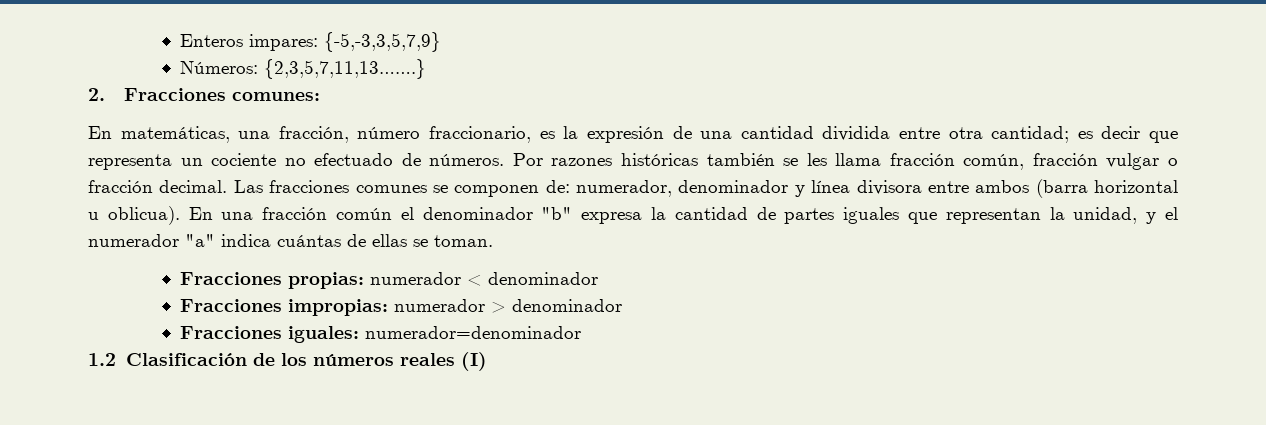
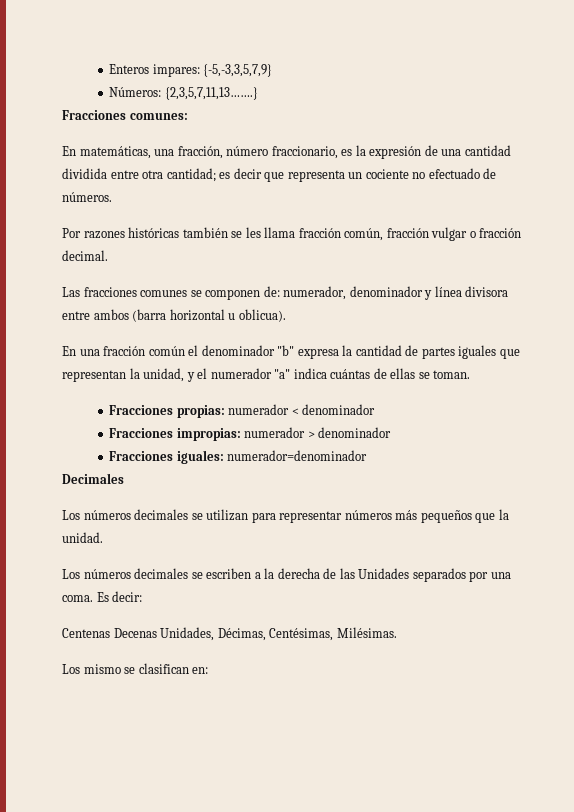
- 2. Fracciones comunes:
+ Fracciones comunes:
- es decir que representa un cociente no efectuado de números. Por razones históricas también se les llama fracción común, fracción vulgar o fracción decimal. Las fracciones comunes se componen de:
+ es decir que representa un cociente no efectuado de números.
+ Por razones históricas también se les llama fracción común, fracción vulgar o fracción decimal.
+ Las fracciones comunes se componen de:
- numerador, denominador y línea divisora entre ambos (barra horizontal u oblicua). En una fracción común el denominador "b" expresa la cantidad de partes iguales que representan la unidad, y el numerador "a" indica cuántas de ellas se toman.
+ numerador, denominador y línea divisora entre ambos (barra horizontal u oblicua).
+ En una fracción común el denominador "b" expresa la cantidad de partes iguales que representan la unidad, y el numerador "a" indica cuántas de ellas se toman.
- 1.2 Clasificación de los números reales (I)
+ Decimales
+ Los números decimales se utilizan para representar números más pequeños que la unidad.
+ Los números decimales se escriben a la derecha de las Unidades separados por una coma. Es decir:
+ Centenas Decenas Unidades, Décimas, Centésimas, Milésimas.
+ Los mismo se clasifican en:

